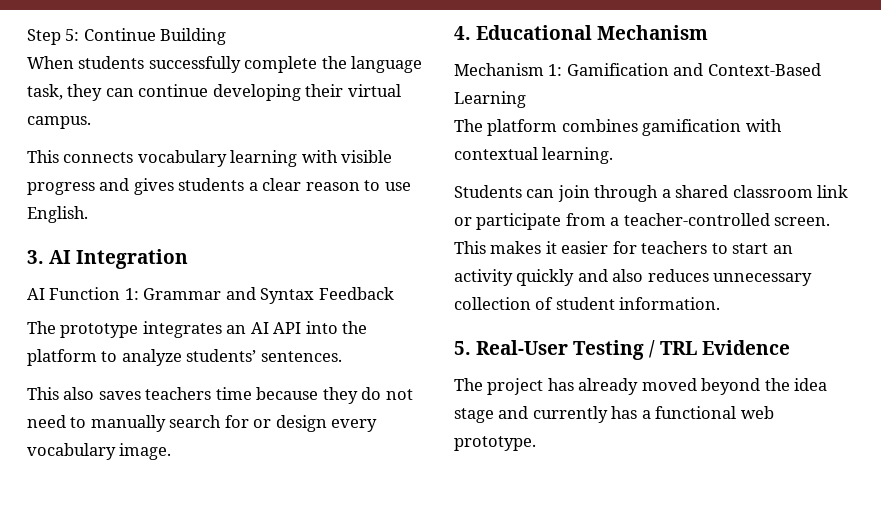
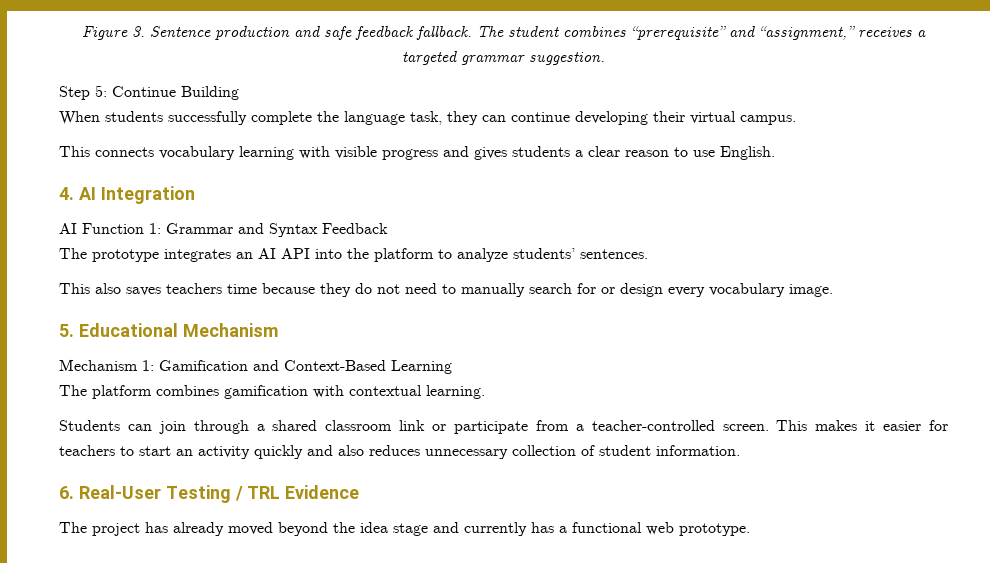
+ Figure 3. Sentence production and safe feedback fallback. The student combines “prerequisite” and “assignment,” receives a targeted grammar suggestion.
- 3. AI Integration
+ 4. AI Integration
- 4. Educational Mechanism
+ 5. Educational Mechanism
- 5. Real-User Testing / TRL Evidence
+ 6. Real-User Testing / TRL Evidence

